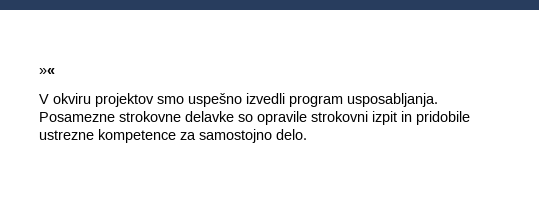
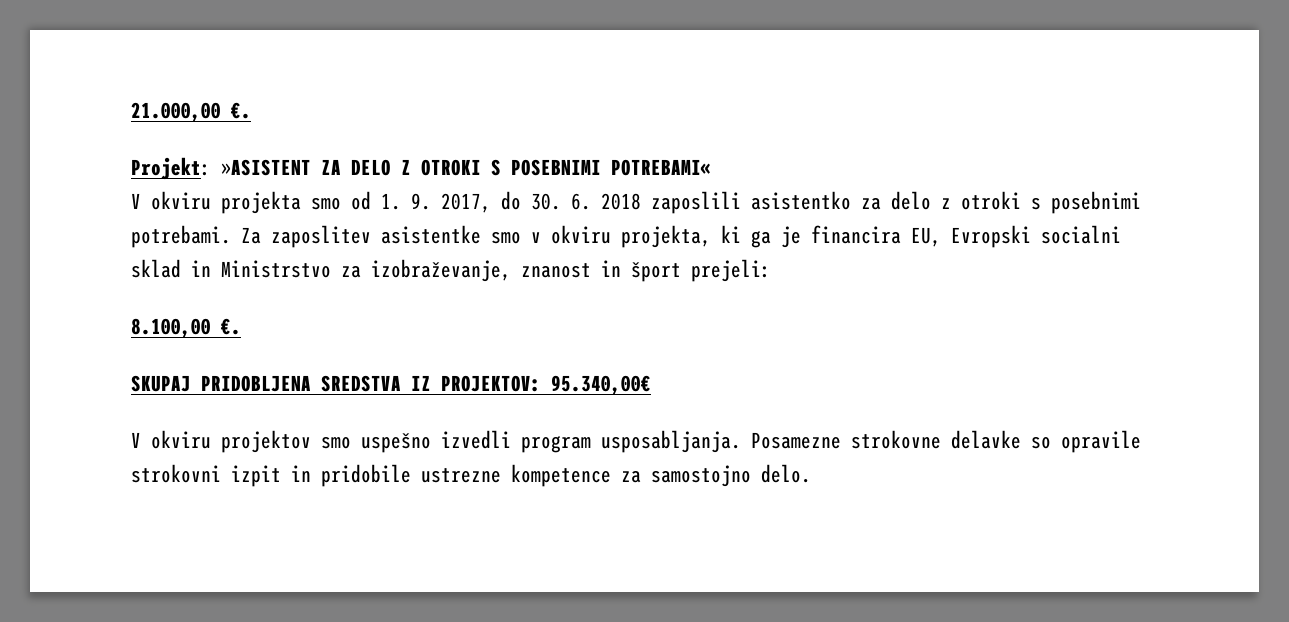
- »«
+ 21.000,00 €.
+ Projekt: »ASISTENT ZA DELO Z OTROKI S POSEBNIMI POTREBAMI«
+ V okviru projekta smo od 1. 9. 2017, do 30. 6. 2018 zaposlili asistentko za delo z otroki s posebnimi potrebami. Za zaposlitev asistentke smo v okviru projekta, ki ga je financira EU, Evropski socialni sklad in Ministrstvo za izobraževanje, znanost in šport prejeli:
+ 8.100,00 €.
+ SKUPAJ PRIDOBLJENA SREDSTVA IZ PROJEKTOV: 95.340,00€

